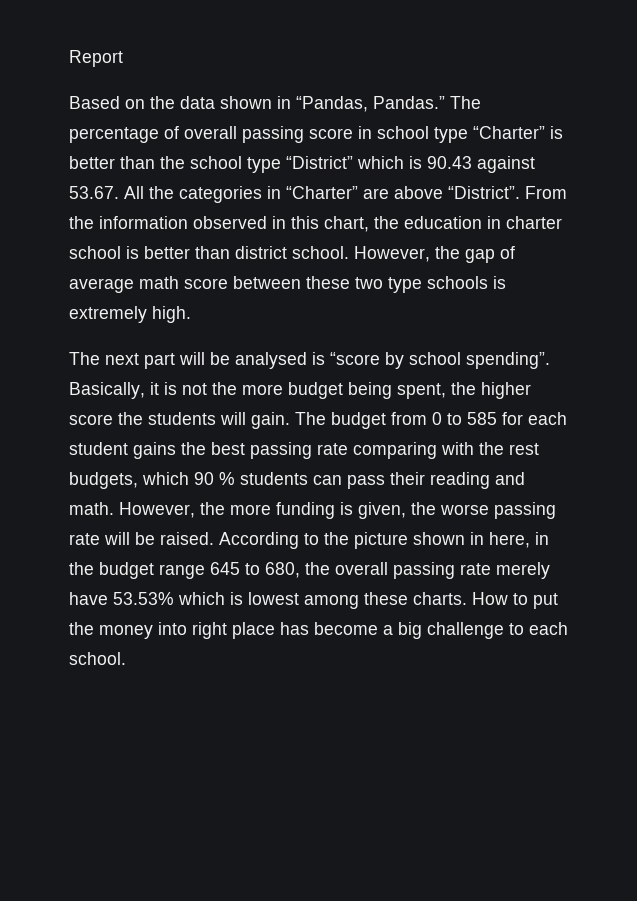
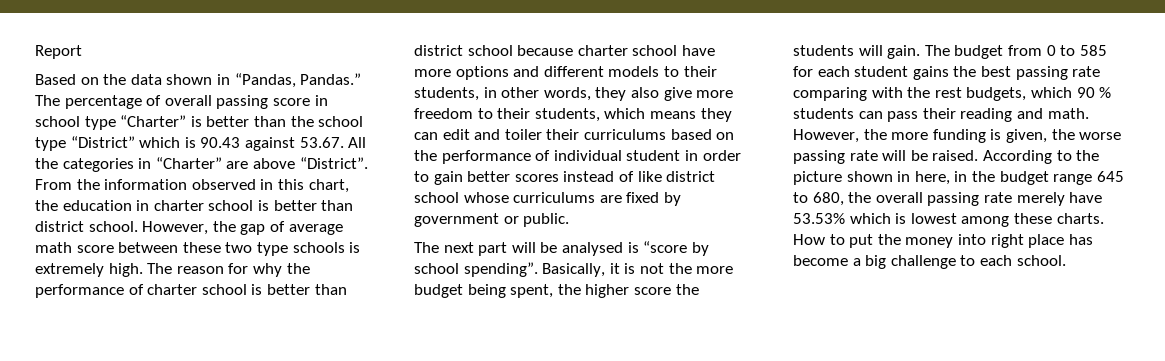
+ The reason for why the performance of charter school is better than district school because charter school have more options and different models to their students, in other words, they also give more freedom to their students, which means they can edit and toiler their curriculums based on the performance of individual student in order to gain better scores instead of like district school whose curriculums are fixed by government or public.

